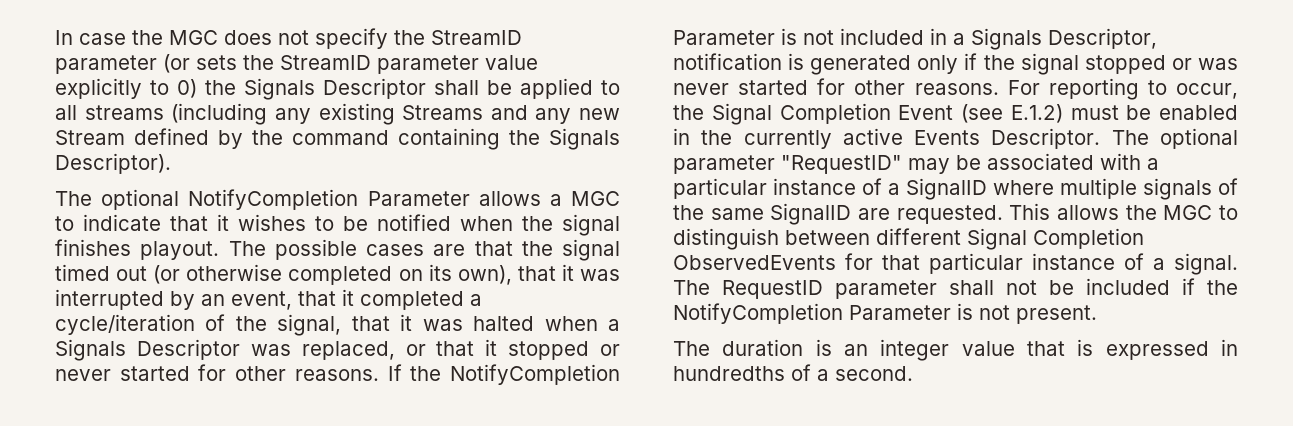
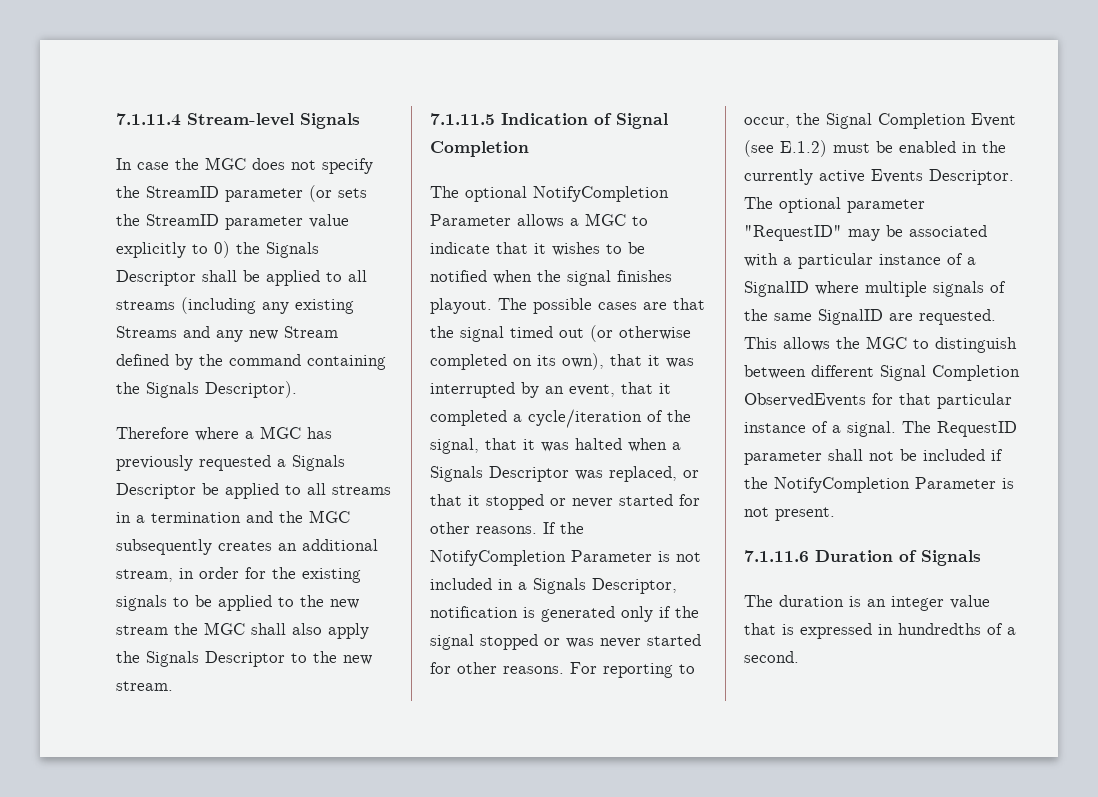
+ 7.1.11.4 Stream-level Signals
+ Therefore where a MGC has previously requested a Signals Descriptor be applied to all streams in a termination and the MGC subsequently creates an additional stream, in order for the existing signals to be applied to the new stream the MGC shall also apply the Signals Descriptor to the new stream.
+ 7.1.11.5 Indication of Signal Completion
+ 7.1.11.6 Duration of Signals

